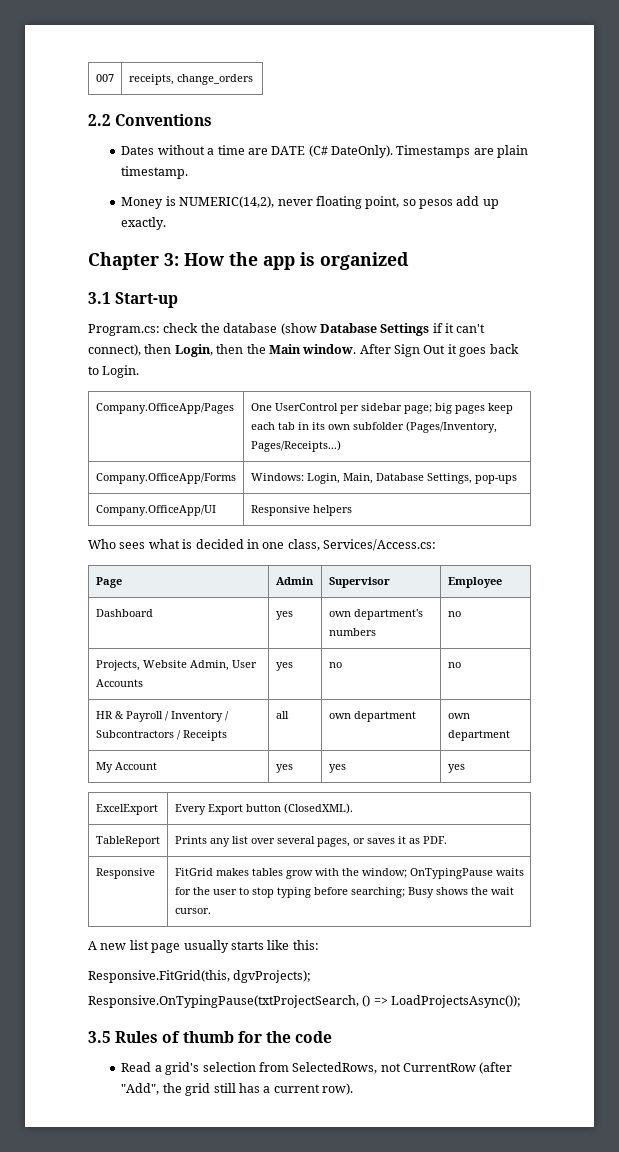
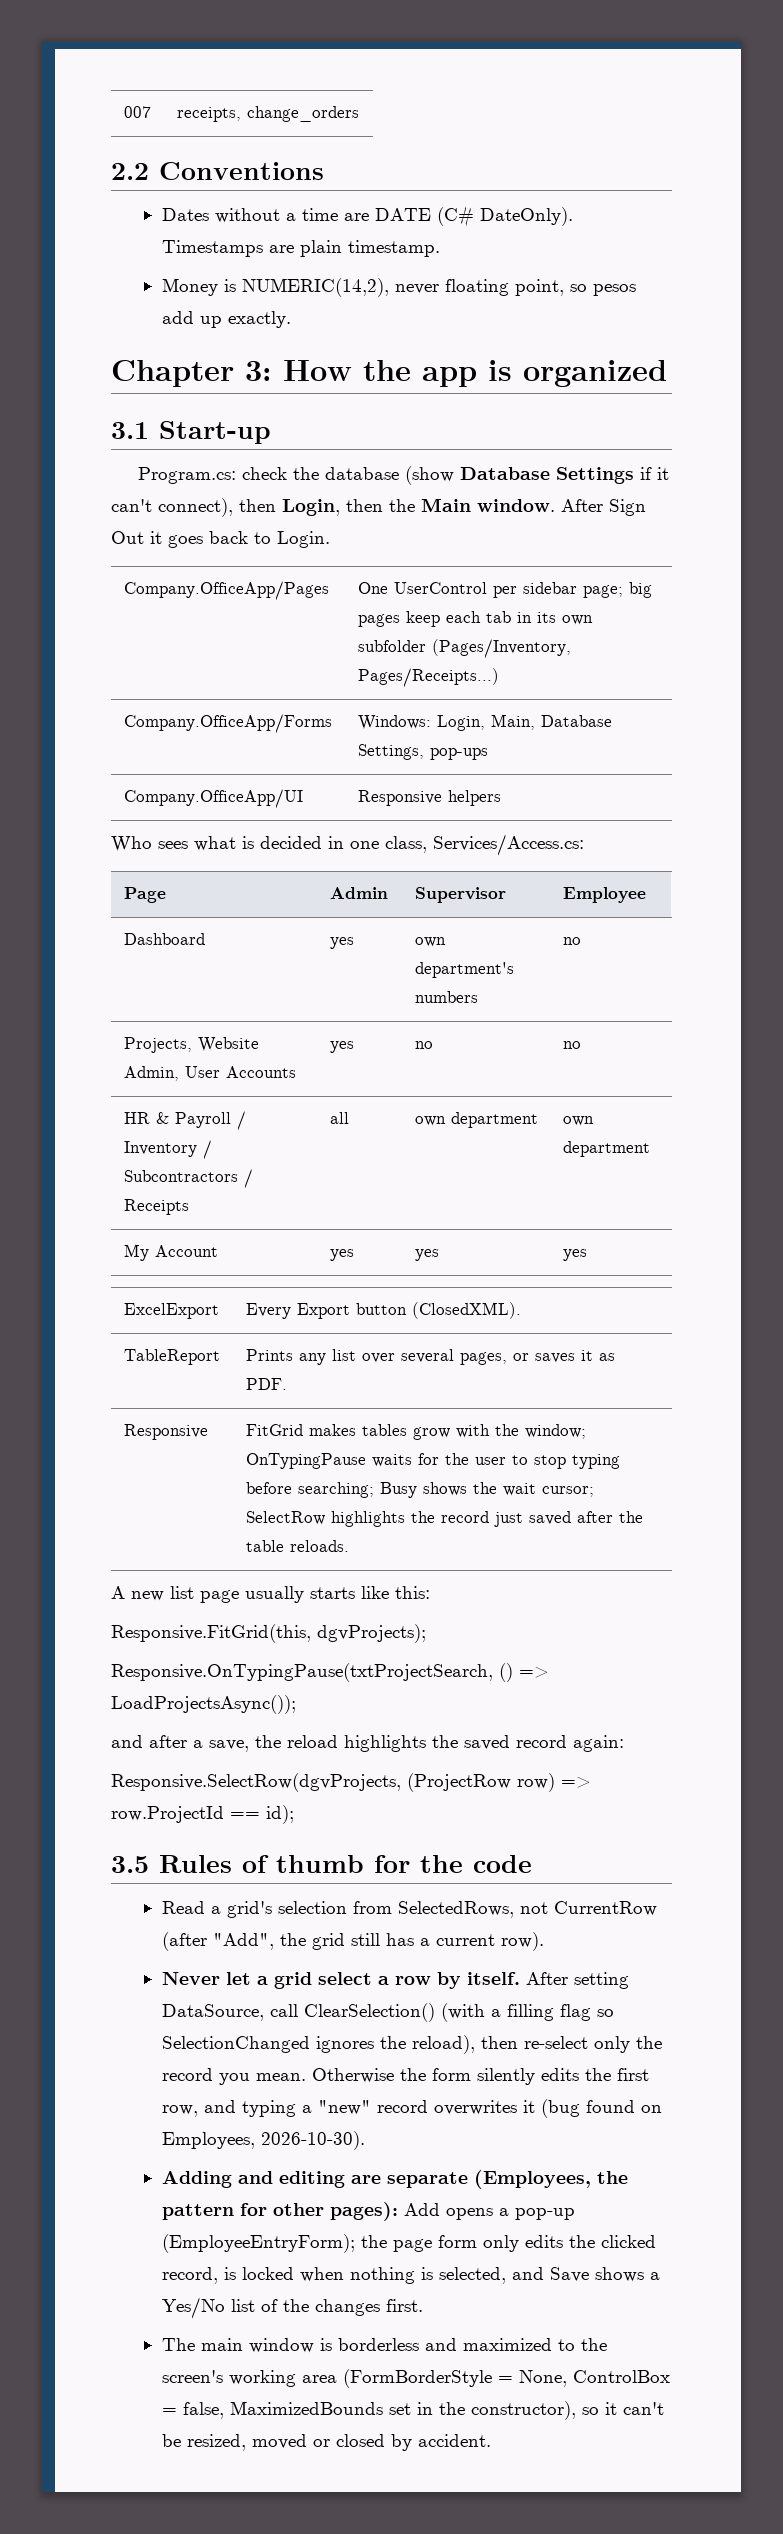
- Responsive | FitGrid makes tables grow with the window; OnTypingPause waits for the user to stop typing before searching; Busy shows the wait cursor.
+ Responsive | FitGrid makes tables grow with the window; OnTypingPause waits for the user to stop typing before searching; Busy shows the wait cursor; SelectRow highlights the record just saved after the table reloads.
+ and after a save, the reload highlights the saved record again:
+ Responsive.SelectRow(dgvProjects, (ProjectRow row) => row.ProjectId == id);
+ Never let a grid select a row by itself. After setting DataSource, call ClearSelection() (with a filling flag so SelectionChanged ignores the reload), then re-select only the record you mean. Otherwise the form silently edits the first row, and typing a "new" record overwrites it (bug found on Employees, 2026-10-30).
+ Adding and editing are separate (Employees, the pattern for other pages): Add opens a pop-up (EmployeeEntryForm); the page form only edits the clicked record, is locked when nothing is selected, and Save shows a Yes/No list of the changes first.
+ The main window is borderless and maximized to the screen's working area (FormBorderStyle = None, ControlBox = false, MaximizedBounds set in the constructor), so it can't be resized, moved or closed by accident.

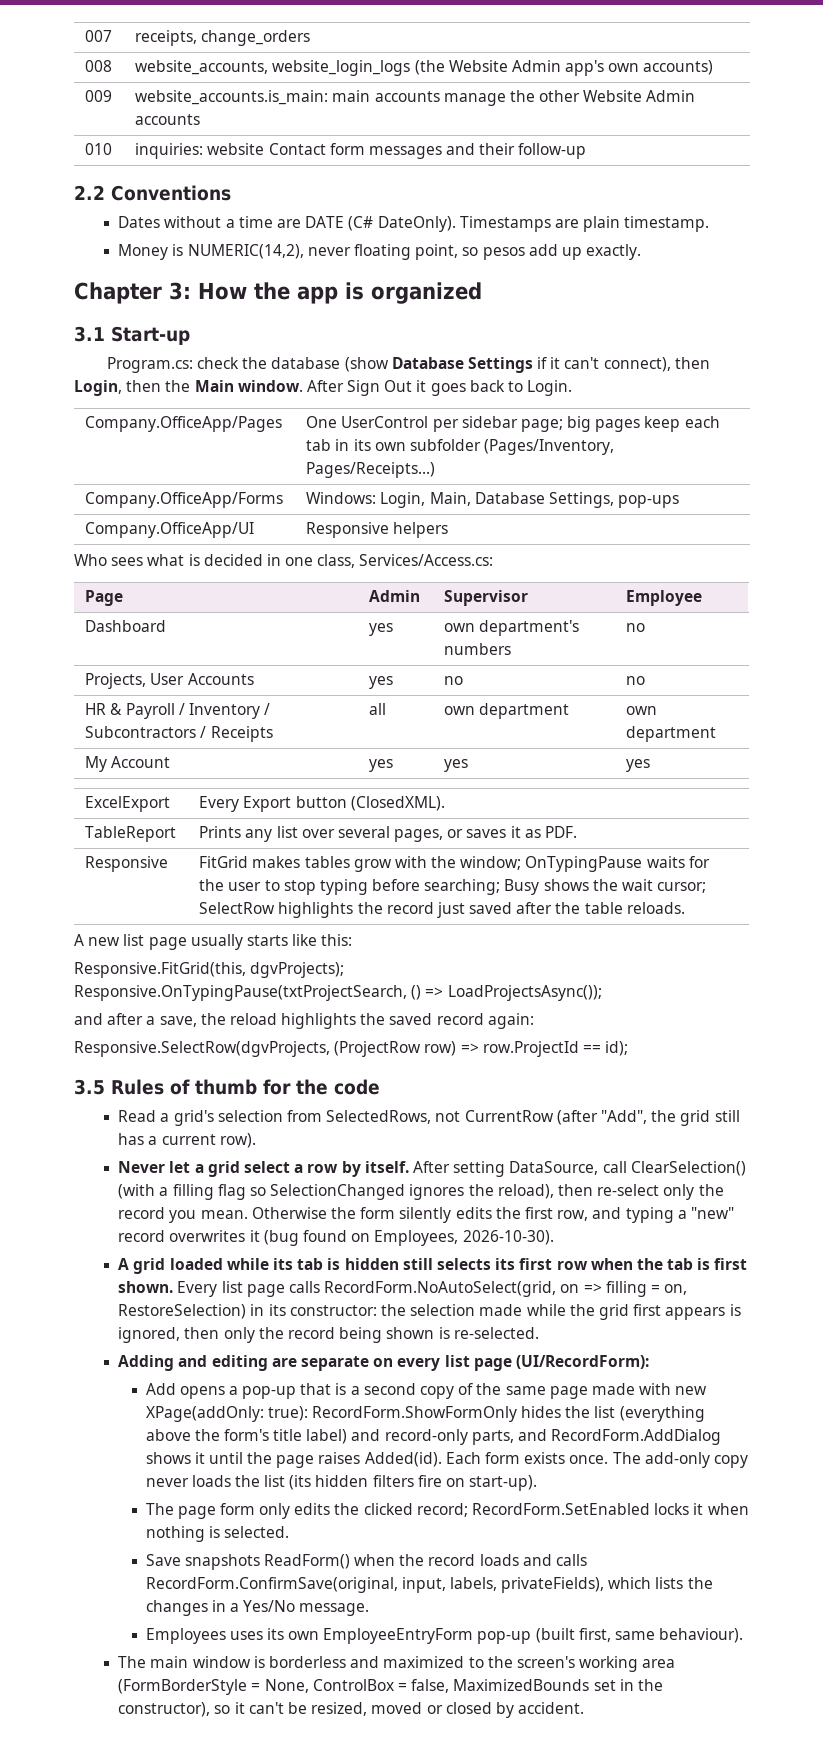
+ 008 | website_accounts, website_login_logs (the Website Admin app's own accounts)
+ 009 | website_accounts.is_main: main accounts manage the other Website Admin accounts
+ 010 | inquiries: website Contact form messages and their follow-up
- Projects, Website Admin, User Accounts | yes | no | no
+ Projects, User Accounts | yes | no | no
+ A grid loaded while its tab is hidden still selects its first row when the tab is first shown. Every list page calls RecordForm.NoAutoSelect(grid, on => filling = on, RestoreSelection) in its constructor: the selection made while the grid first appears is ignored, then only the record being shown is re-selected.
- Adding and editing are separate (Employees, the pattern for other pages): Add opens a pop-up (EmployeeEntryForm); the page form only edits the clicked record, is locked when nothing is selected, and Save shows a Yes/No list of the changes first.
+ Adding and editing are separate on every list page (UI/RecordForm):
+ Add opens a pop-up that is a second copy of the same page made with new XPage(addOnly: true): RecordForm.ShowFormOnly hides the list (everything above the form's title label) and record-only parts, and RecordForm.AddDialog shows it until the page raises Added(id). Each form exists once. The add-only copy never loads the list (its hidden filters fire on start-up).
+ The page form only edits the clicked record; RecordForm.SetEnabled locks it when nothing is selected.
+ Save snapshots ReadForm() when the record loads and calls RecordForm.ConfirmSave(original, input, labels, privateFields), which lists the changes in a Yes/No message.
+ Employees uses its own EmployeeEntryForm pop-up (built first, same behaviour).

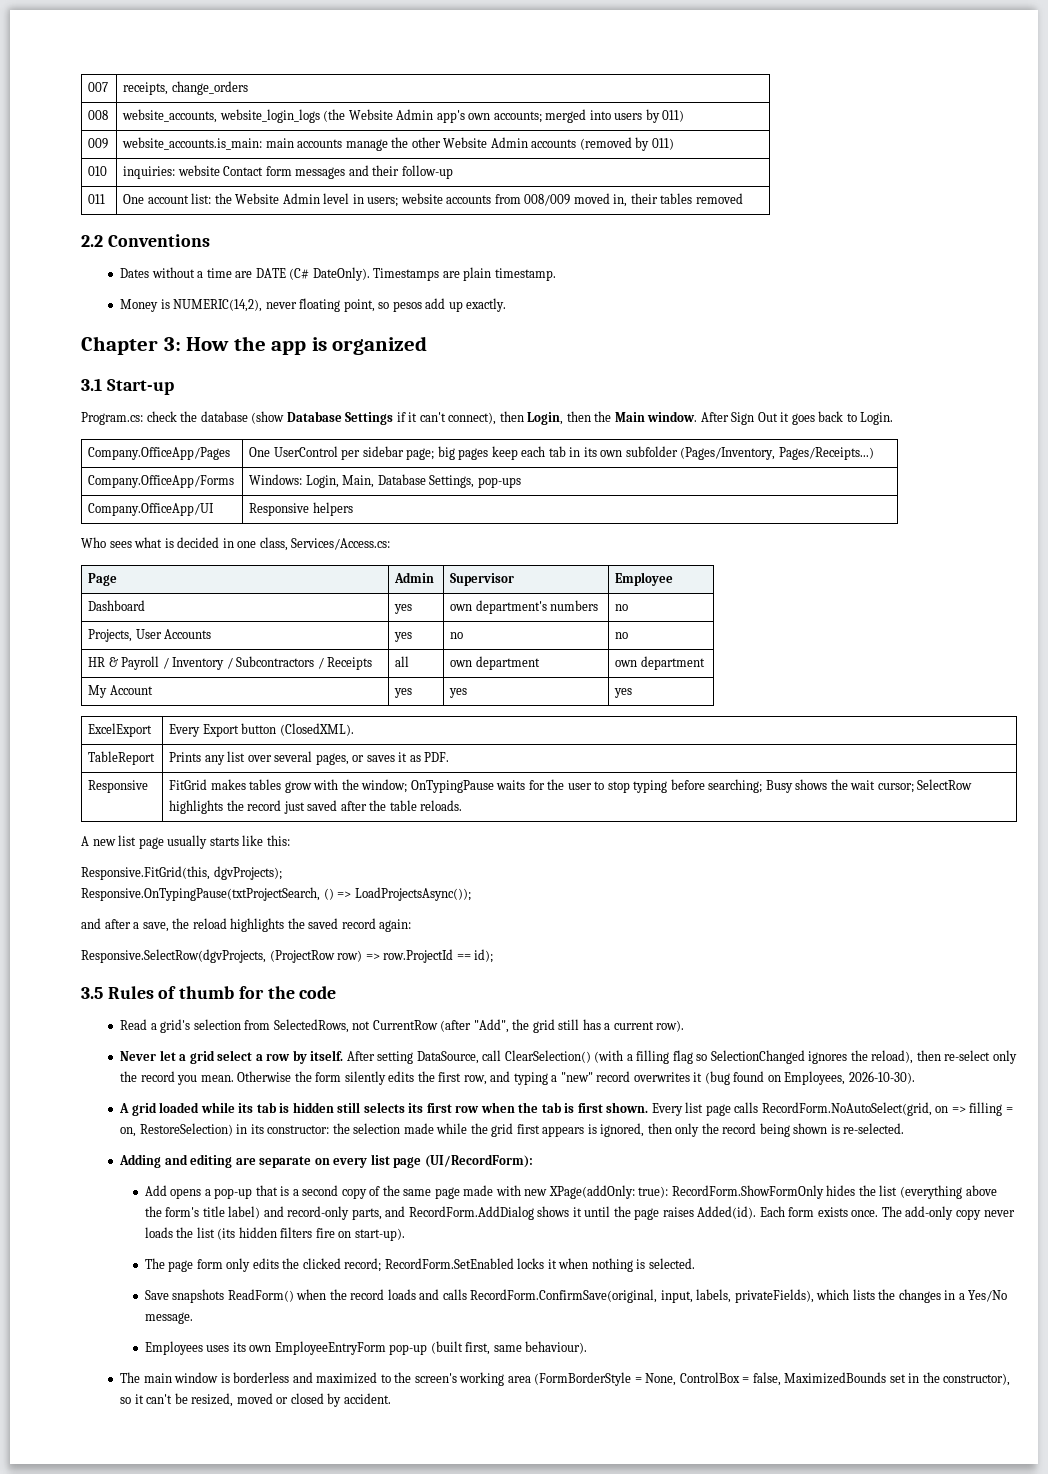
- 008 | website_accounts, website_login_logs (the Website Admin app's own accounts)
+ 008 | website_accounts, website_login_logs (the Website Admin app's own accounts; merged into users by 011)
- 009 | website_accounts.is_main: main accounts manage the other Website Admin accounts
+ 009 | website_accounts.is_main: main accounts manage the other Website Admin accounts (removed by 011)
+ 011 | One account list: the Website Admin level in users; website accounts from 008/009 moved in, their tables removed

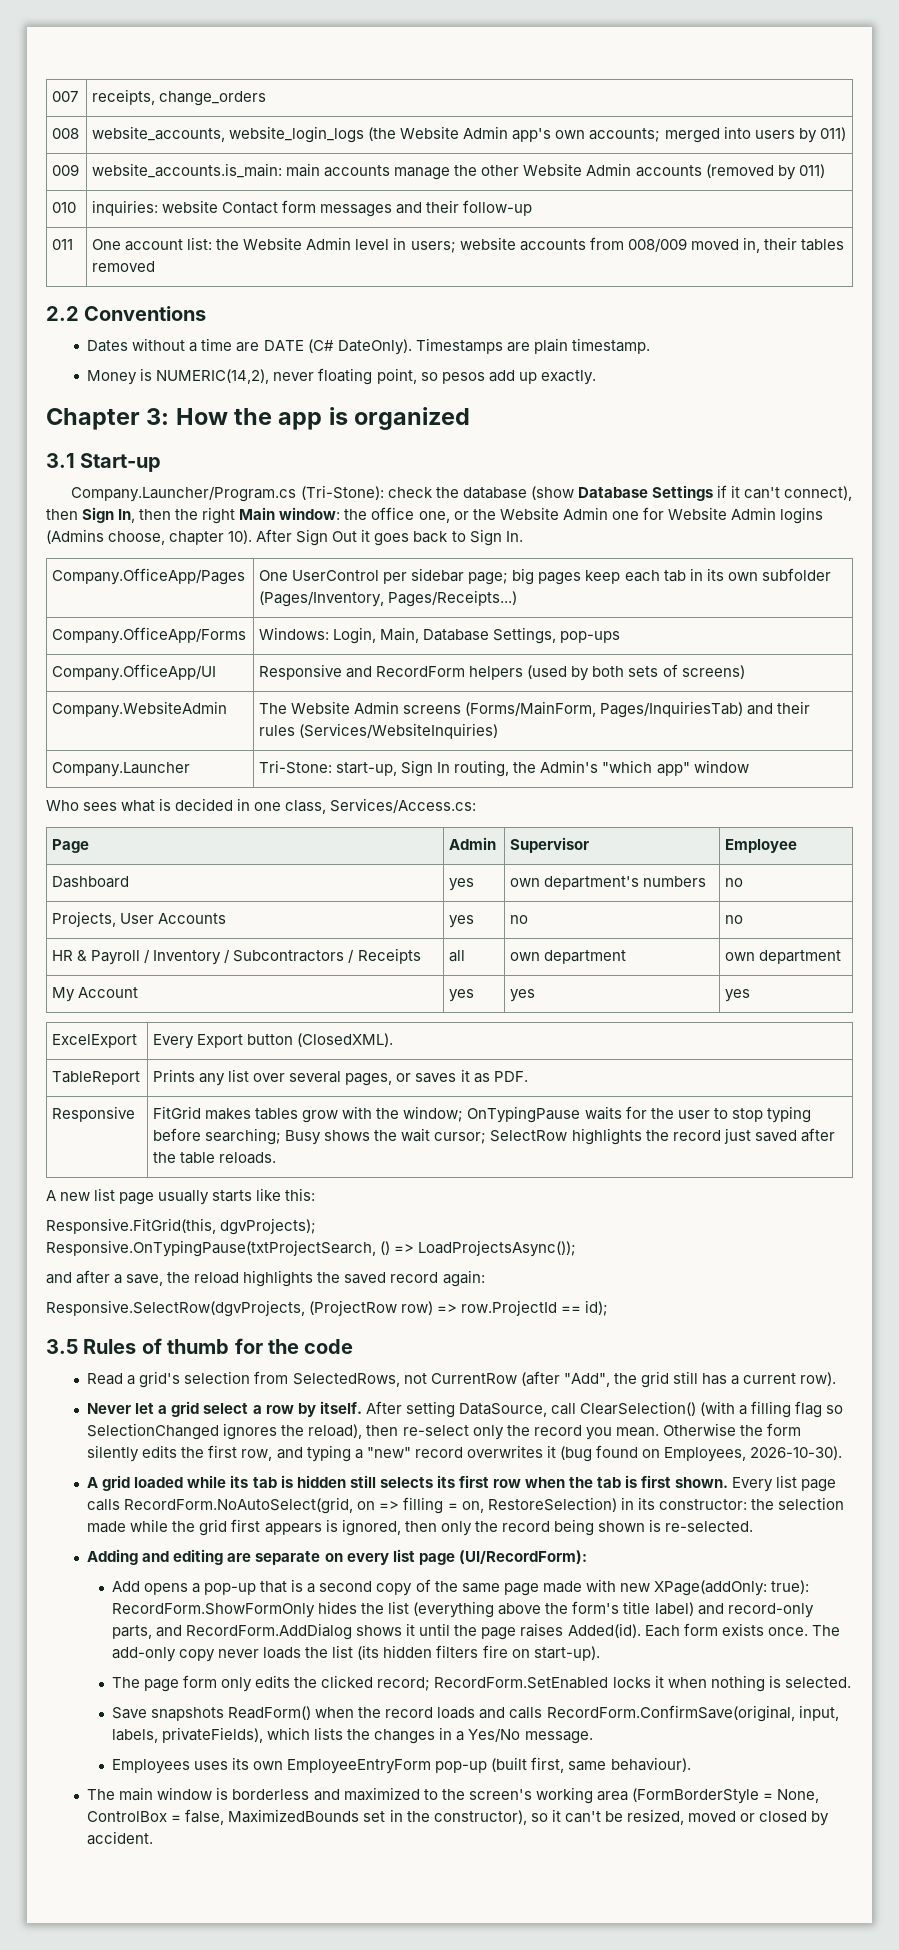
- Program.cs: check the database (show Database Settings if it can't connect), then Login, then the Main window.
+ Company.Launcher/Program.cs (Tri-Stone): check the database (show Database Settings if it can't connect), then Sign In, then the right Main window: the office one, or the Website Admin one for Website Admin logins (Admins choose, chapter 10).
- After Sign Out it goes back to Login.
+ After Sign Out it goes back to Sign In.
- Company.OfficeApp/UI | Responsive helpers
+ Company.OfficeApp/UI | Responsive and RecordForm helpers (used by both sets of screens)
+ Company.WebsiteAdmin | The Website Admin screens (Forms/MainForm, Pages/InquiriesTab) and their rules (Services/WebsiteInquiries)
+ Company.Launcher | Tri-Stone: start-up, Sign In routing, the Admin's "which app" window

